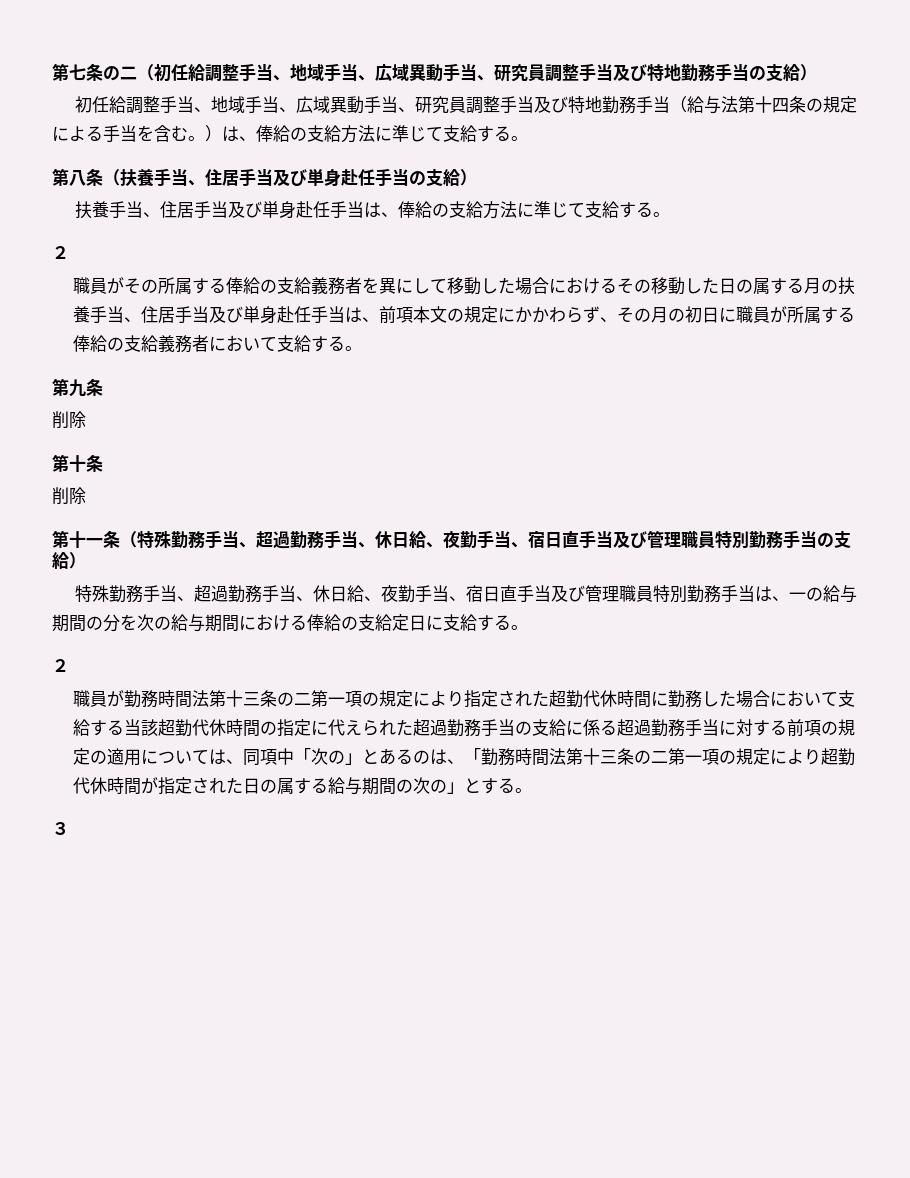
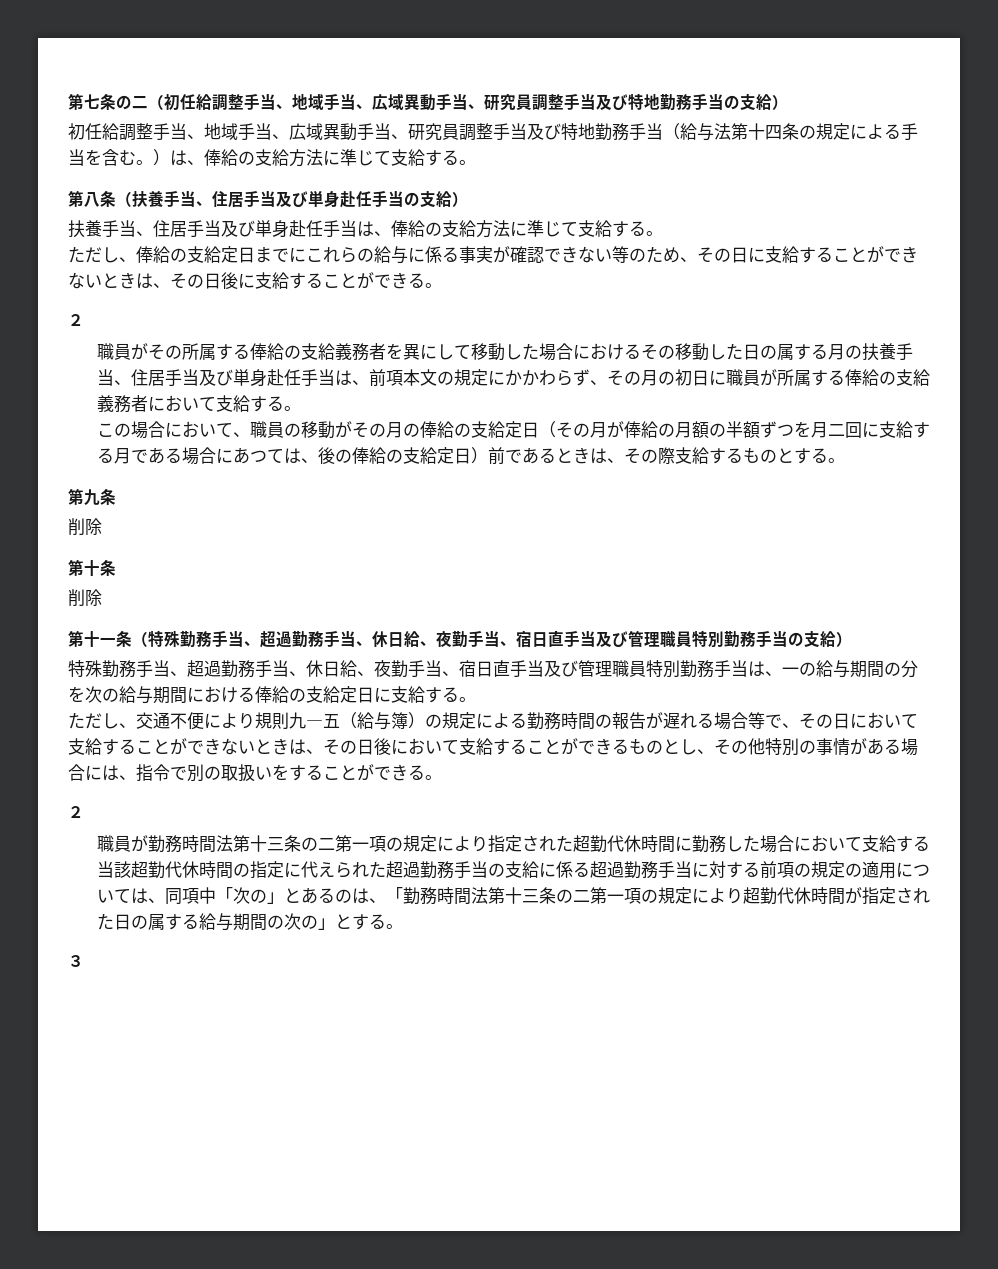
+ ただし、俸給の支給定日までにこれらの給与に係る事実が確認できない等のため、その日に支給することができないときは、その日後に支給することができる。
+ この場合において、職員の移動がその月の俸給の支給定日（その月が俸給の月額の半額ずつを月二回に支給する月である場合にあつては、後の俸給の支給定日）前であるときは、その際支給するものとする。
+ ただし、交通不便により規則九―五（給与簿）の規定による勤務時間の報告が遅れる場合等で、その日において支給することができないときは、その日後において支給することができるものとし、その他特別の事情がある場合には、指令で別の取扱いをすることができる。

